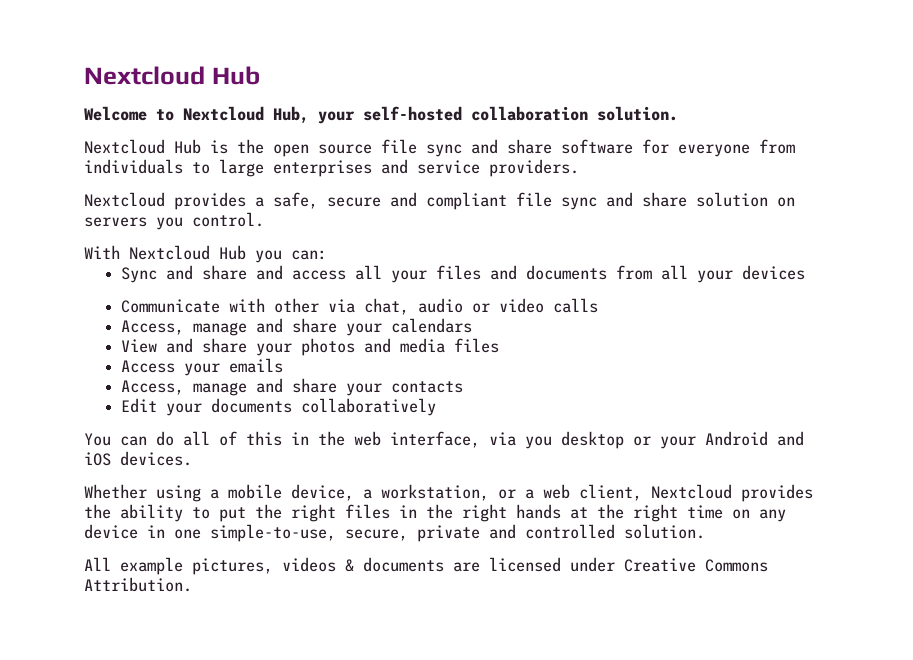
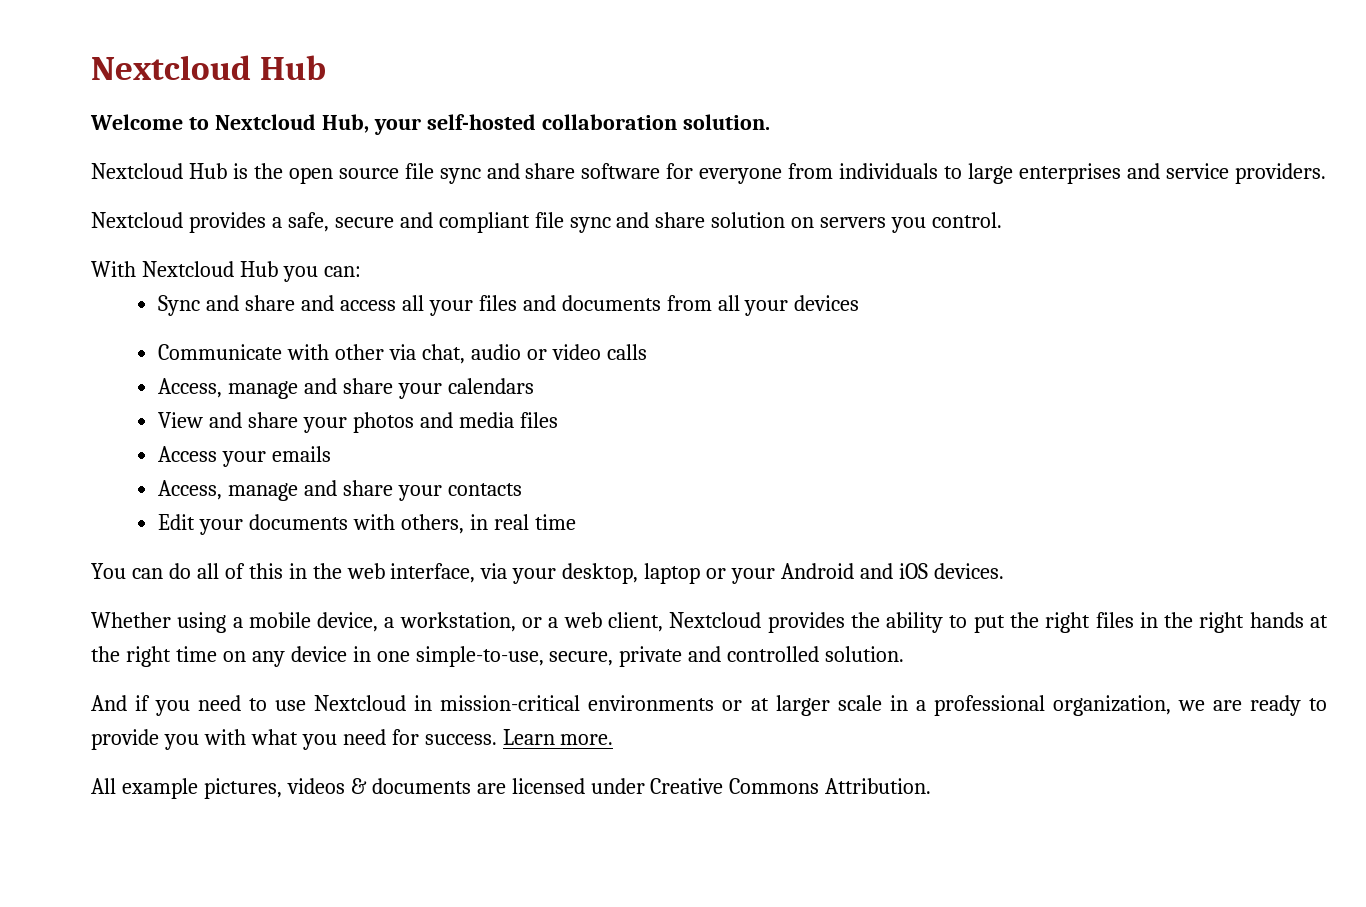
- Edit your documents collaboratively
+ Edit your documents with others, in real time
- You can do all of this in the web interface, via you desktop or your Android and iOS devices.
+ You can do all of this in the web interface, via your desktop, laptop or your Android and iOS devices.
+ And if you need to use Nextcloud in mission-critical environments or at larger scale in a professional organization, we are ready to provide you with what you need for success. Learn more.

